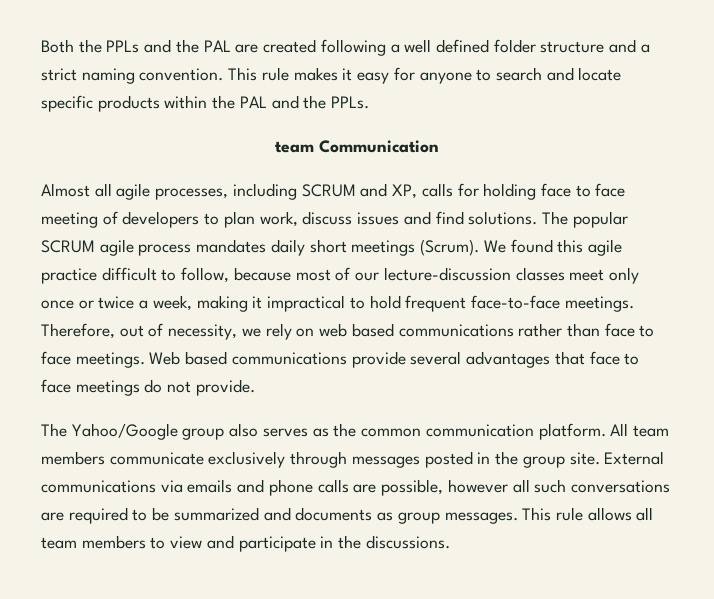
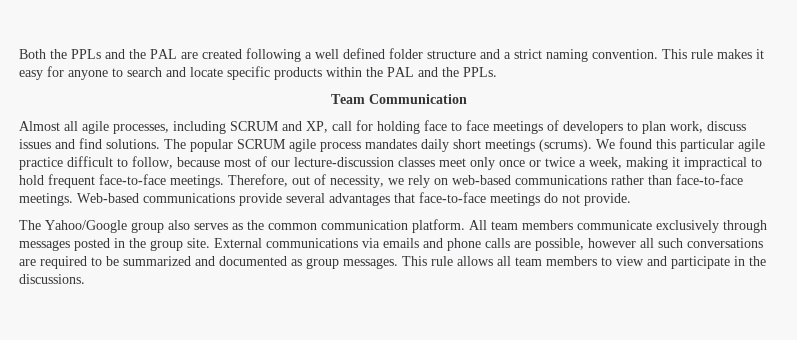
- team Communication
+ Team Communication
- Almost all agile processes, including SCRUM and XP, calls for holding face to face meeting of developers to plan work, discuss issues and find solutions.
+ Almost all agile processes, including SCRUM and XP, call for holding face to face meetings of developers to plan work, discuss issues and find solutions.
- The popular SCRUM agile process mandates daily short meetings (Scrum).
+ The popular SCRUM agile process mandates daily short meetings (scrums).
- We found this agile practice difficult to follow, because most of our lecture-discussion classes meet only once or twice a week, making it impractical to hold frequent face-to-face meetings.
+ We found this particular agile practice difficult to follow, because most of our lecture-discussion classes meet only once or twice a week, making it impractical to hold frequent face-to-face meetings.
- Therefore, out of necessity, we rely on web based communications rather than face to face meetings. Web based communications provide several advantages that face to face meetings do not provide.
+ Therefore, out of necessity, we rely on web-based communications rather than face-to-face meetings. Web-based communications provide several advantages that face-to-face meetings do not provide.
- External communications via emails and phone calls are possible, however all such conversations are required to be summarized and documents as group messages.
+ External communications via emails and phone calls are possible, however all such conversations are required to be summarized and documented as group messages.

